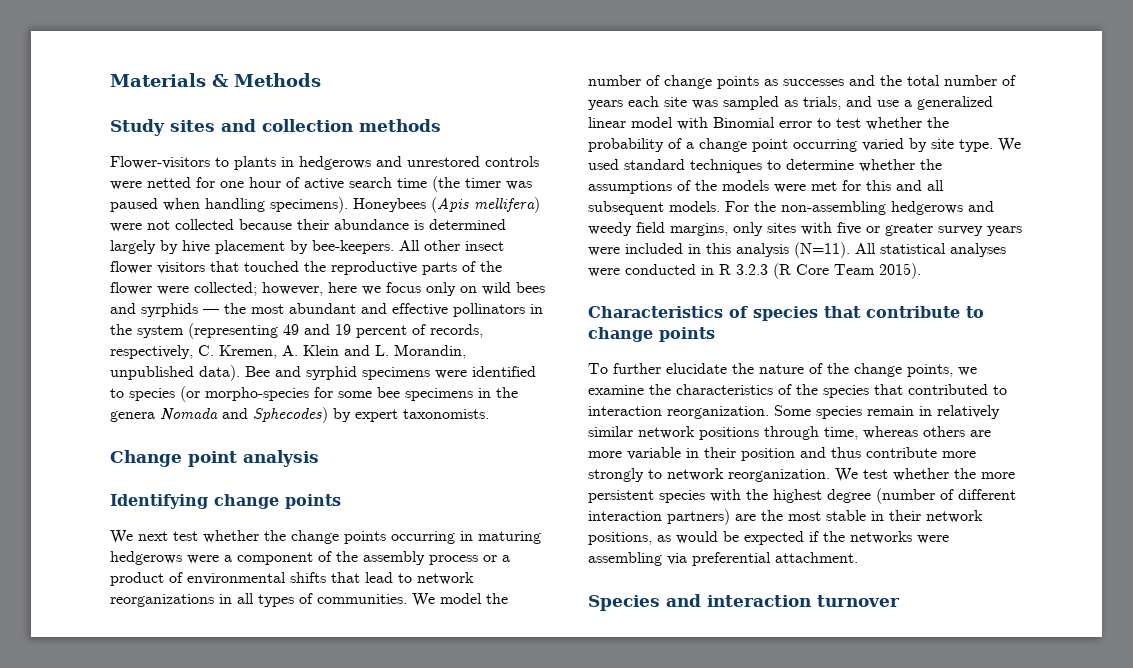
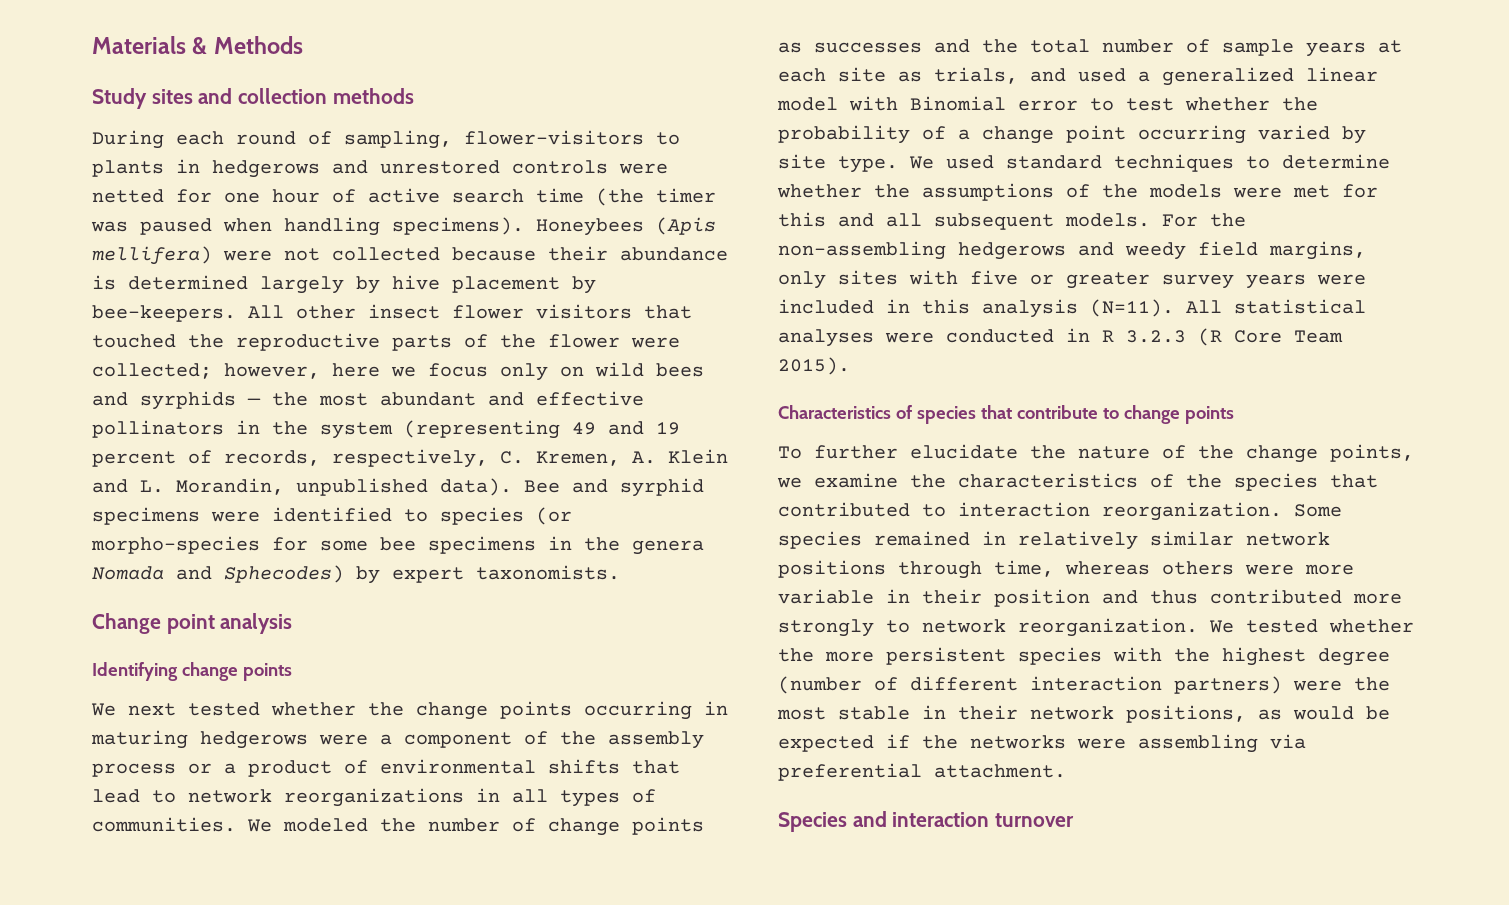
- Flower-visitors to plants in hedgerows and unrestored controls were netted for one hour of active search time (the timer was paused when handling specimens).
+ During each round of sampling, flower-visitors to plants in hedgerows and unrestored controls were netted for one hour of active search time (the timer was paused when handling specimens).
- We next test whether the change points occurring in maturing hedgerows were a component of the assembly process or a product of environmental shifts that lead to network reorganizations in all types of communities.
+ We next tested whether the change points occurring in maturing hedgerows were a component of the assembly process or a product of environmental shifts that lead to network reorganizations in all types of communities.
- We model the number of change points as successes and the total number of years each site was sampled as trials, and use a generalized linear model with Binomial error to test whether the probability of a change point occurring varied by site type.
+ We modeled the number of change points as successes and the total number of sample years at each site as trials, and used a generalized linear model with Binomial error to test whether the probability of a change point occurring varied by site type.
- Some species remain in relatively similar network positions through time, whereas others are more variable in their position and thus contribute more strongly to network reorganization.
+ Some species remained in relatively similar network positions through time, whereas others were more variable in their position and thus contributed more strongly to network reorganization.
- We test whether the more persistent species with the highest degree (number of different interaction partners) are the most stable in their network positions, as would be expected if the networks were assembling via preferential attachment.
+ We tested whether the more persistent species with the highest degree (number of different interaction partners) were the most stable in their network positions, as would be expected if the networks were assembling via preferential attachment.

